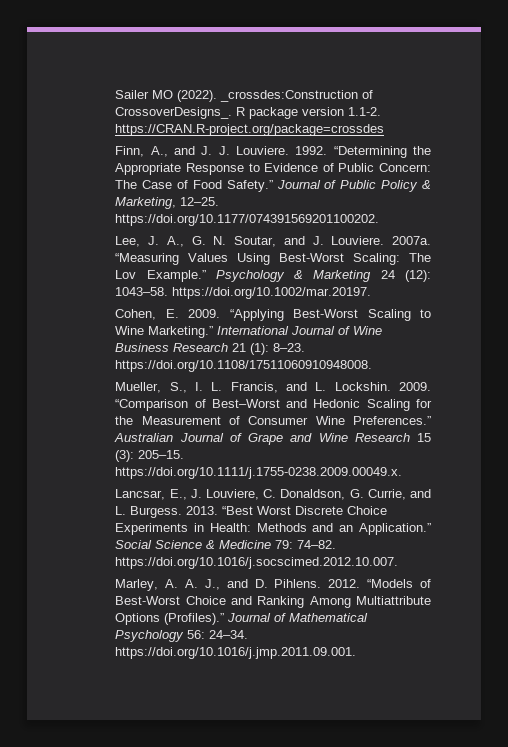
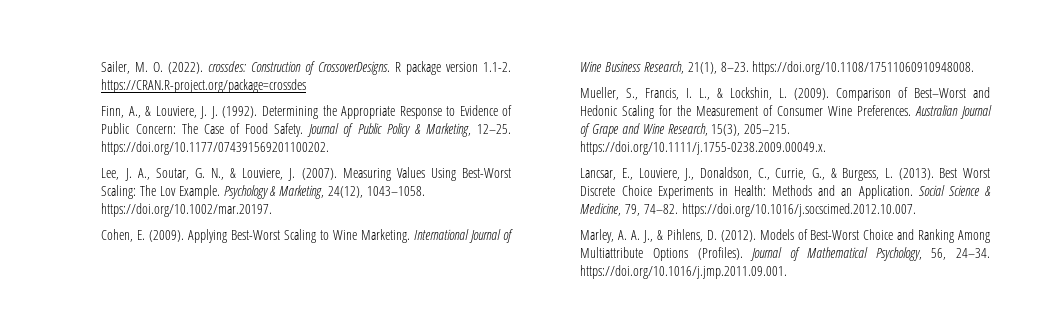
- Sailer MO (2022). _crossdes:Construction of CrossoverDesigns_.
+ Sailer, M. O. (2022). crossdes: Construction of CrossoverDesigns.
- Finn, A., and J. J. Louviere. 1992. “Determining the Appropriate Response to Evidence of Public Concern: The Case of Food Safety.”
+ Finn, A., & Louviere, J. J. (1992). Determining the Appropriate Response to Evidence of Public Concern: The Case of Food Safety.
- Lee, J. A., G. N. Soutar, and J. Louviere. 2007a. “Measuring Values Using Best-Worst Scaling: The Lov Example.”
+ Lee, J. A., Soutar, G. N., & Louviere, J. (2007). Measuring Values Using Best-Worst Scaling: The Lov Example.
- Psychology & Marketing 24 (12): 1043–58. https://doi.org/10.1002/mar.20197.
+ Psychology & Marketing, 24(12), 1043–1058. https://doi.org/10.1002/mar.20197.
- Cohen, E. 2009. “Applying Best-Worst Scaling to Wine Marketing.”
+ Cohen, E. (2009). Applying Best-Worst Scaling to Wine Marketing.
- International Journal of Wine Business Research 21 (1): 8–23. https://doi.org/10.1108/17511060910948008.
+ International Journal of Wine Business Research, 21(1), 8–23. https://doi.org/10.1108/17511060910948008.
- Mueller, S., I. L. Francis, and L. Lockshin. 2009. “Comparison of Best–Worst and Hedonic Scaling for the Measurement of Consumer Wine Preferences.”
+ Mueller, S., Francis, I. L., & Lockshin, L. (2009). Comparison of Best–Worst and Hedonic Scaling for the Measurement of Consumer Wine Preferences.
- Australian Journal of Grape and Wine Research 15 (3): 205–15. https://doi.org/10.1111/j.1755-0238.2009.00049.x.
+ Australian Journal of Grape and Wine Research, 15(3), 205–215. https://doi.org/10.1111/j.1755-0238.2009.00049.x.
- Lancsar, E., J. Louviere, C. Donaldson, G. Currie, and L. Burgess. 2013. “Best Worst Discrete Choice Experiments in Health: Methods and an Application.”
+ Lancsar, E., Louviere, J., Donaldson, C., Currie, G., & Burgess, L. (2013). Best Worst Discrete Choice Experiments in Health: Methods and an Application.
- Social Science & Medicine 79: 74–82. https://doi.org/10.1016/j.socscimed.2012.10.007.
+ Social Science & Medicine, 79, 74–82. https://doi.org/10.1016/j.socscimed.2012.10.007.
- Marley, A. A. J., and D. Pihlens. 2012. “Models of Best-Worst Choice and Ranking Among Multiattribute Options (Profiles).”
+ Marley, A. A. J., & Pihlens, D. (2012). Models of Best-Worst Choice and Ranking Among Multiattribute Options (Profiles).
- Journal of Mathematical Psychology 56: 24–34. https://doi.org/10.1016/j.jmp.2011.09.001.
+ Journal of Mathematical Psychology, 56, 24–34. https://doi.org/10.1016/j.jmp.2011.09.001.

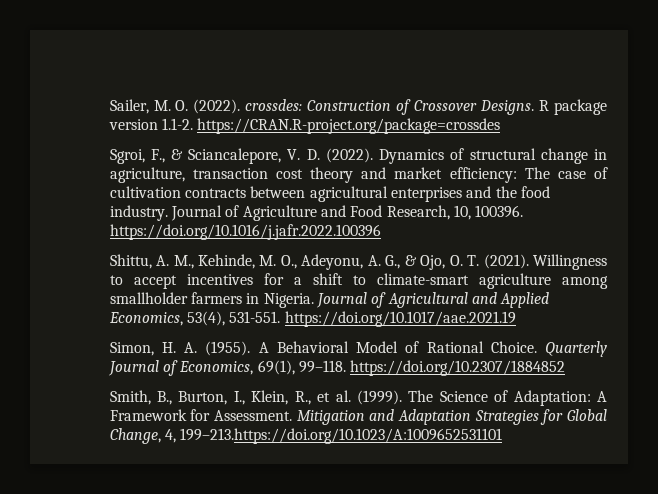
- Sailer, M. O. (2022). crossdes: Construction of CrossoverDesigns.
+ Sailer, M. O. (2022). crossdes: Construction of Crossover Designs.
- Finn, A., & Louviere, J. J. (1992). Determining the Appropriate Response to Evidence of Public Concern: The Case of Food Safety. Journal of Public Policy & Marketing, 12–25. https://doi.org/10.1177/074391569201100202.
- Lee, J. A., Soutar, G. N., & Louviere, J. (2007). Measuring Values Using Best-Worst Scaling: The Lov Example. Psychology & Marketing, 24(12), 1043–1058. https://doi.org/10.1002/mar.20197.
- Cohen, E. (2009). Applying Best-Worst Scaling to Wine Marketing. International Journal of Wine Business Research, 21(1), 8–23. https://doi.org/10.1108/17511060910948008.
- Mueller, S., Francis, I. L., & Lockshin, L. (2009). Comparison of Best–Worst and Hedonic Scaling for the Measurement of Consumer Wine Preferences. Australian Journal of Grape and Wine Research, 15(3), 205–215. https://doi.org/10.1111/j.1755-0238.2009.00049.x.
- Lancsar, E., Louviere, J., Donaldson, C., Currie, G., & Burgess, L. (2013). Best Worst Discrete Choice Experiments in Health: Methods and an Application. Social Science & Medicine, 79, 74–82. https://doi.org/10.1016/j.socscimed.2012.10.007.
- Marley, A. A. J., & Pihlens, D. (2012). Models of Best-Worst Choice and Ranking Among Multiattribute Options (Profiles). Journal of Mathematical Psychology, 56, 24–34. https://doi.org/10.1016/j.jmp.2011.09.001.
+ Sgroi, F., & Sciancalepore, V. D. (2022). Dynamics of structural change in agriculture, transaction cost theory and market efficiency: The case of cultivation contracts between agricultural enterprises and the food industry. Journal of Agriculture and Food Research, 10, 100396. https://doi.org/10.1016/j.jafr.2022.100396
+ Shittu, A. M., Kehinde, M. O., Adeyonu, A. G., & Ojo, O. T. (2021). Willingness to accept incentives for a shift to climate-smart agriculture among smallholder farmers in Nigeria. Journal of Agricultural and Applied Economics, 53(4), 531-551. https://doi.org/10.1017/aae.2021.19
+ Simon, H. A. (1955). A Behavioral Model of Rational Choice. Quarterly Journal of Economics, 69(1), 99–118. https://doi.org/10.2307/1884852
+ Smith, B., Burton, I., Klein, R., et al. (1999). The Science of Adaptation: A Framework for Assessment. Mitigation and Adaptation Strategies for Global Change, 4, 199–213.https://doi.org/10.1023/A:1009652531101

